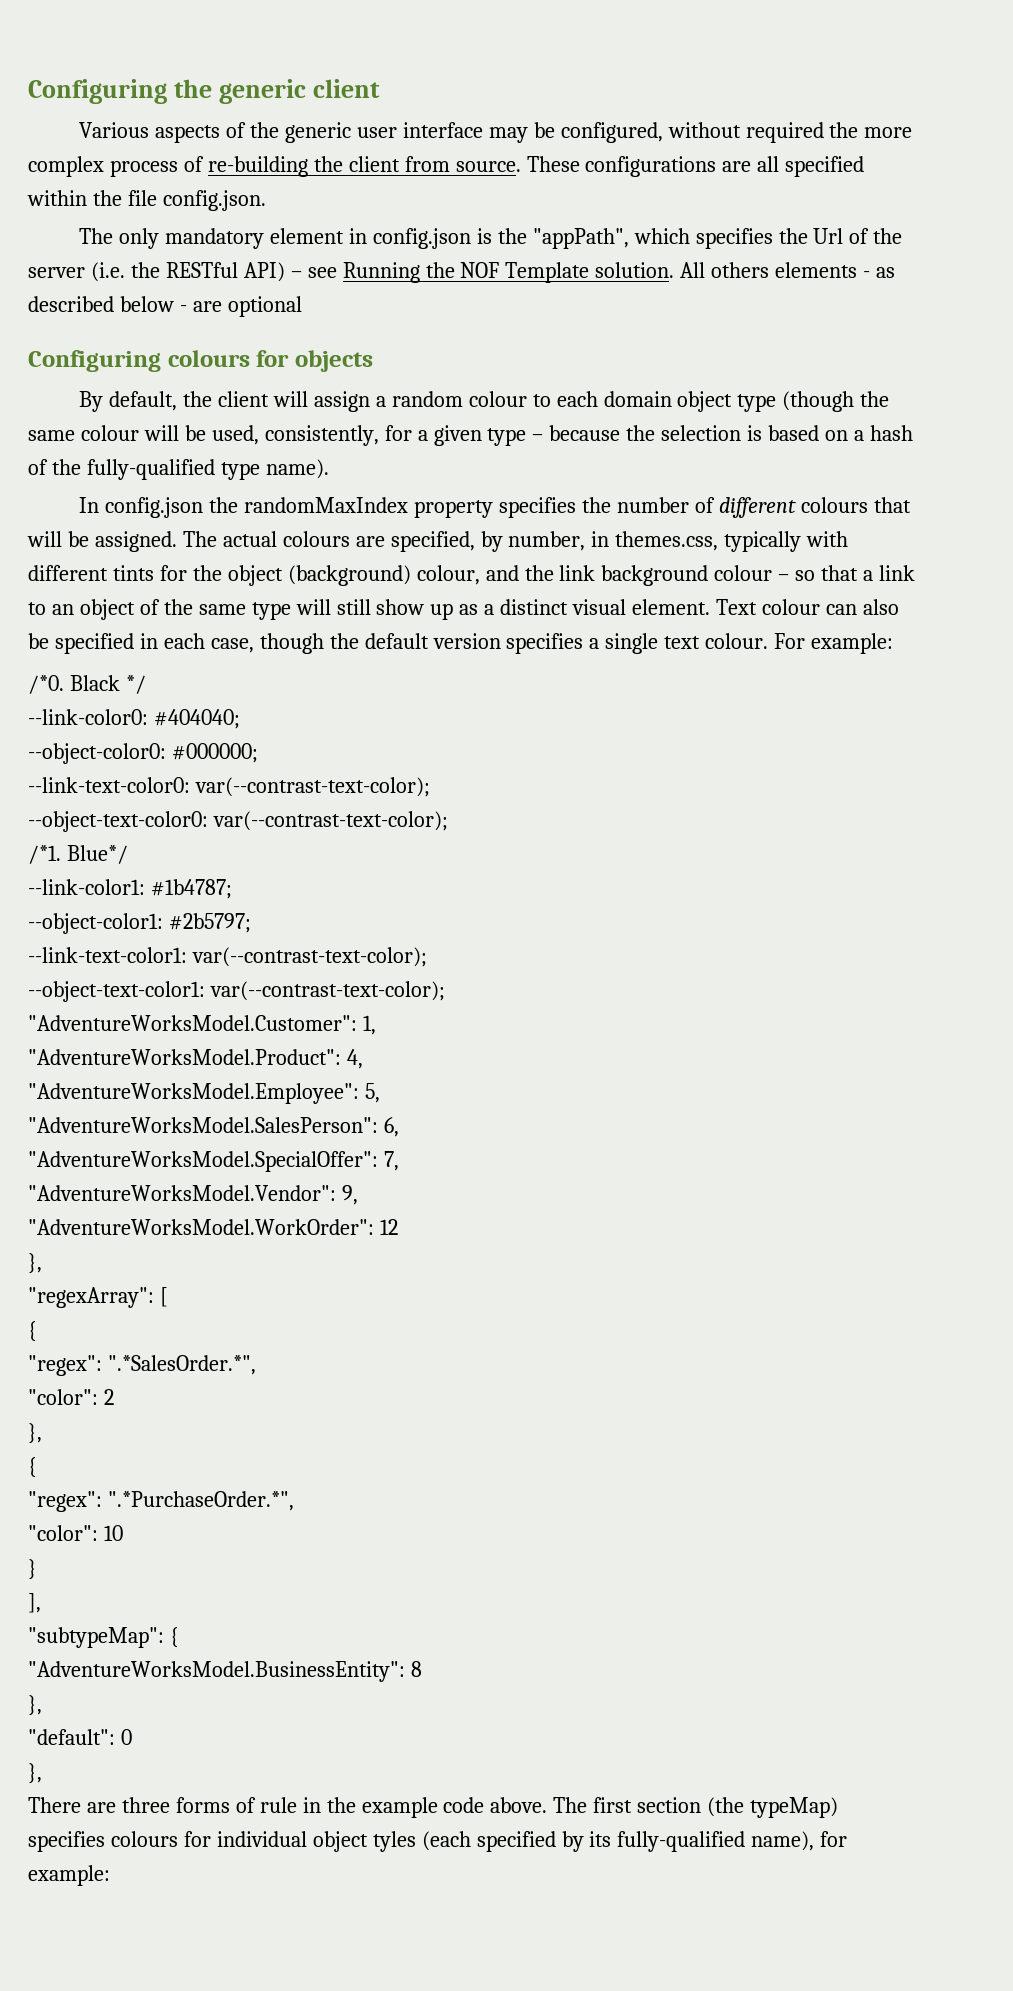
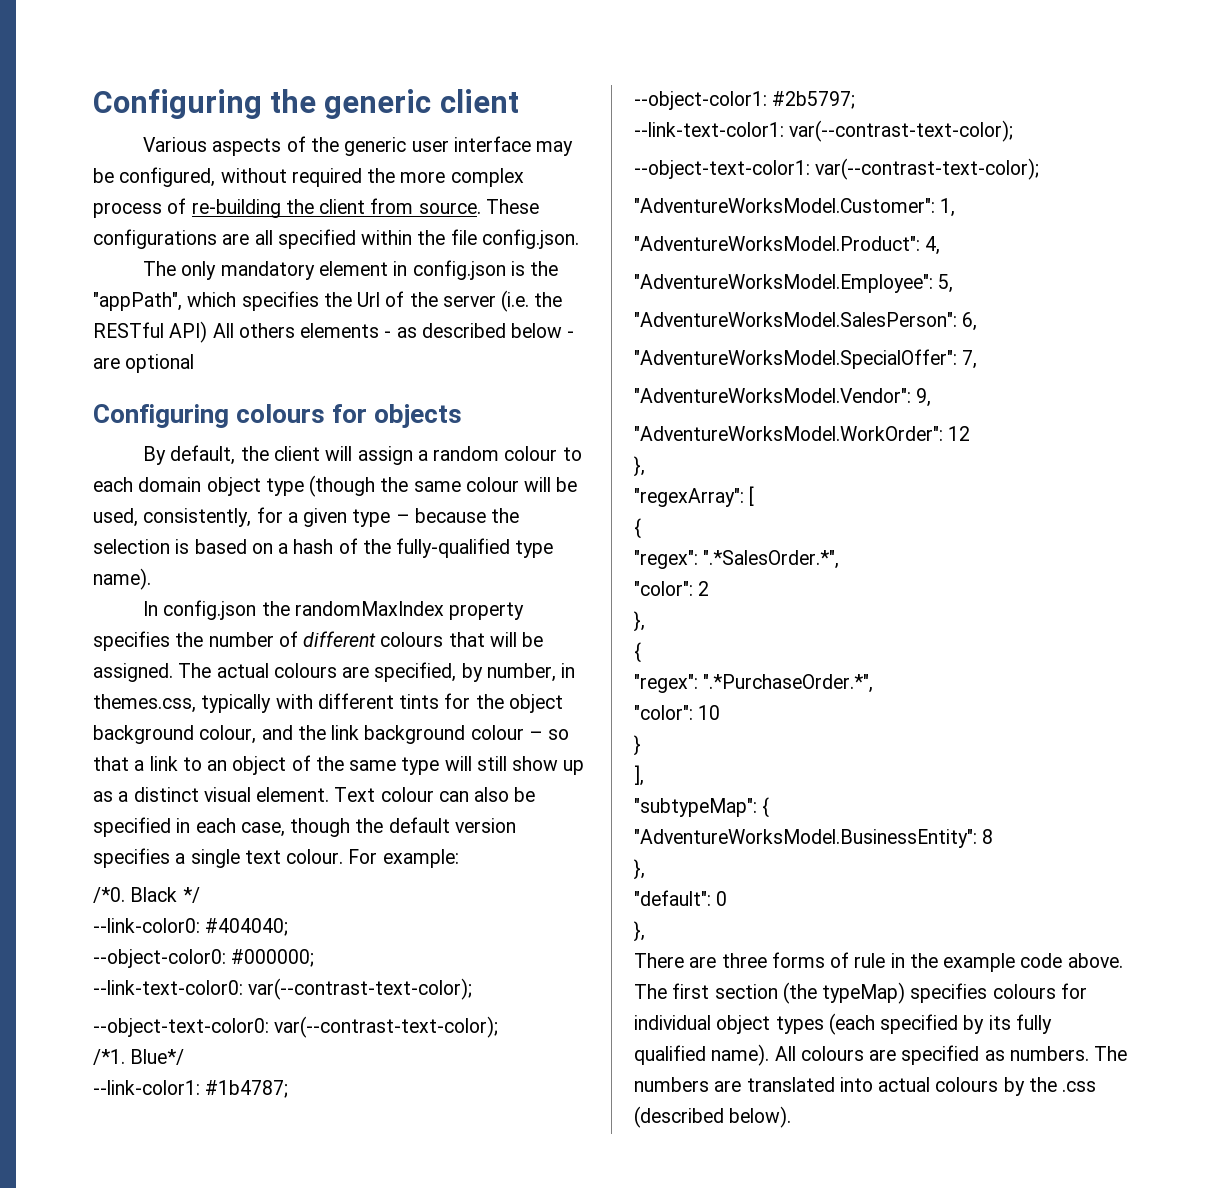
- The only mandatory element in config.json is the "appPath", which specifies the Url of the server (i.e. the RESTful API) – see Running the NOF Template solution. All others elements - as described below - are optional
+ The only mandatory element in config.json is the "appPath", which specifies the Url of the server (i.e. the RESTful API) All others elements - as described below - are optional
- The actual colours are specified, by number, in themes.css, typically with different tints for the object (background) colour, and the link background colour – so that a link to an object of the same type will still show up as a distinct visual element.
+ The actual colours are specified, by number, in themes.css, typically with different tints for the object background colour, and the link background colour – so that a link to an object of the same type will still show up as a distinct visual element.
- The first section (the typeMap) specifies colours for individual object tyles (each specified by its fully-qualified name), for example:
+ The first section (the typeMap) specifies colours for individual object types (each specified by its fully qualified name). All colours are specified as numbers. The numbers are translated into actual colours by the .css (described below).

